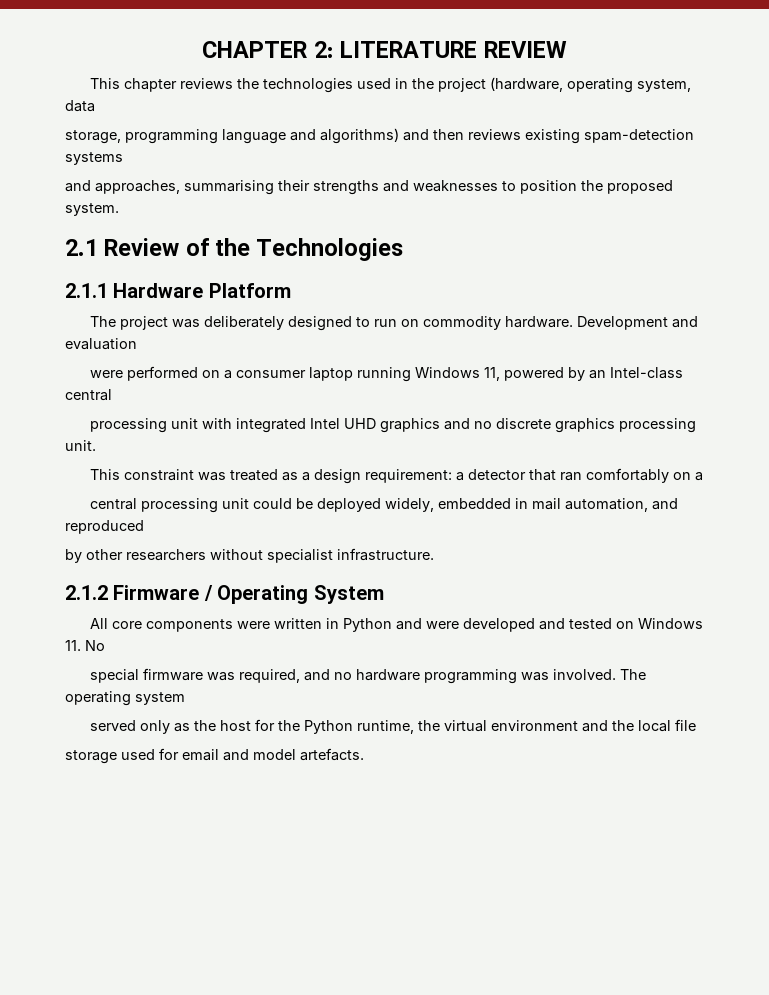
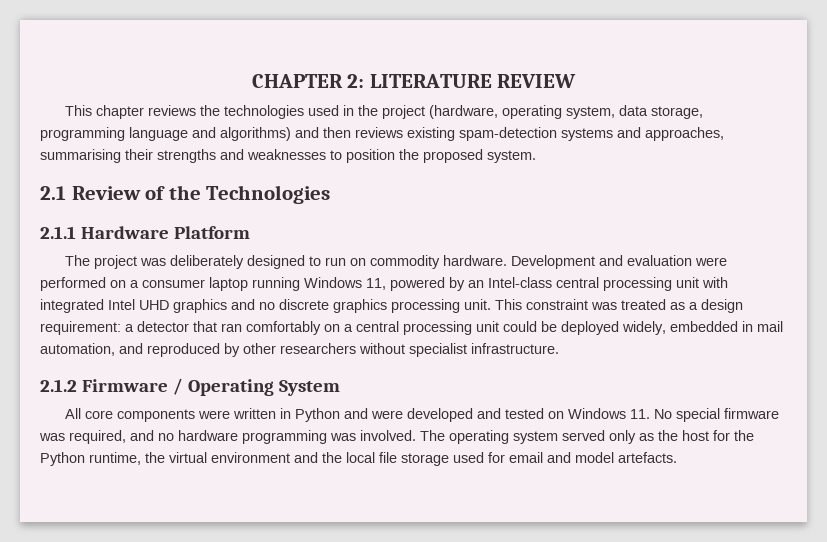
- This chapter reviews the technologies used in the project (hardware, operating system, data
- storage, programming language and algorithms) and then reviews existing spam-detection systems
- and approaches, summarising their strengths and weaknesses to position the proposed system.
+ This chapter reviews the technologies used in the project (hardware, operating system, data storage, programming language and algorithms) and then reviews existing spam-detection systems and approaches, summarising their strengths and weaknesses to position the proposed system.
- Development and evaluation
- were performed on a consumer laptop running Windows 11, powered by an Intel-class central
- processing unit with integrated Intel UHD graphics and no discrete graphics processing unit.
- This constraint was treated as a design requirement:
+ Development and evaluation were performed on a consumer laptop running Windows 11, powered by an Intel-class central processing unit with integrated Intel UHD graphics and no discrete graphics processing unit. This constraint was treated as a design requirement:
- a detector that ran comfortably on a
- central processing unit could be deployed widely, embedded in mail automation, and reproduced
- by other researchers without specialist infrastructure.
+ a detector that ran comfortably on a central processing unit could be deployed widely, embedded in mail automation, and reproduced by other researchers without specialist infrastructure.
- All core components were written in Python and were developed and tested on Windows 11. No
- special firmware was required, and no hardware programming was involved.
+ All core components were written in Python and were developed and tested on Windows 11. No special firmware was required, and no hardware programming was involved.
- The operating system
- served only as the host for the Python runtime, the virtual environment and the local file
- storage used for email and model artefacts.
+ The operating system served only as the host for the Python runtime, the virtual environment and the local file storage used for email and model artefacts.

